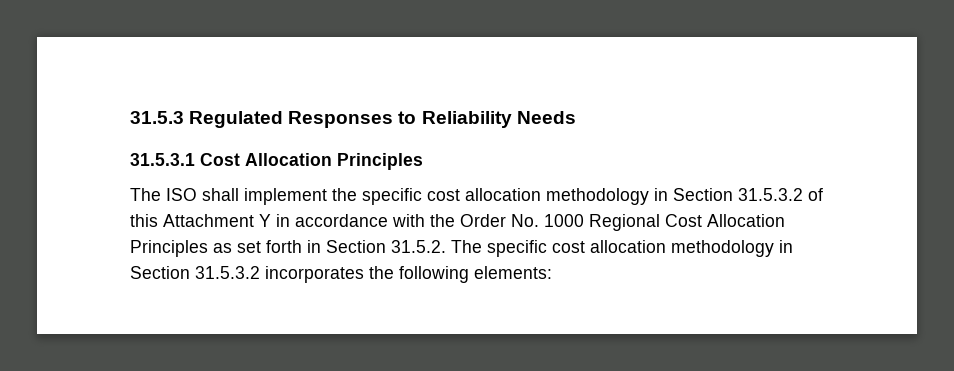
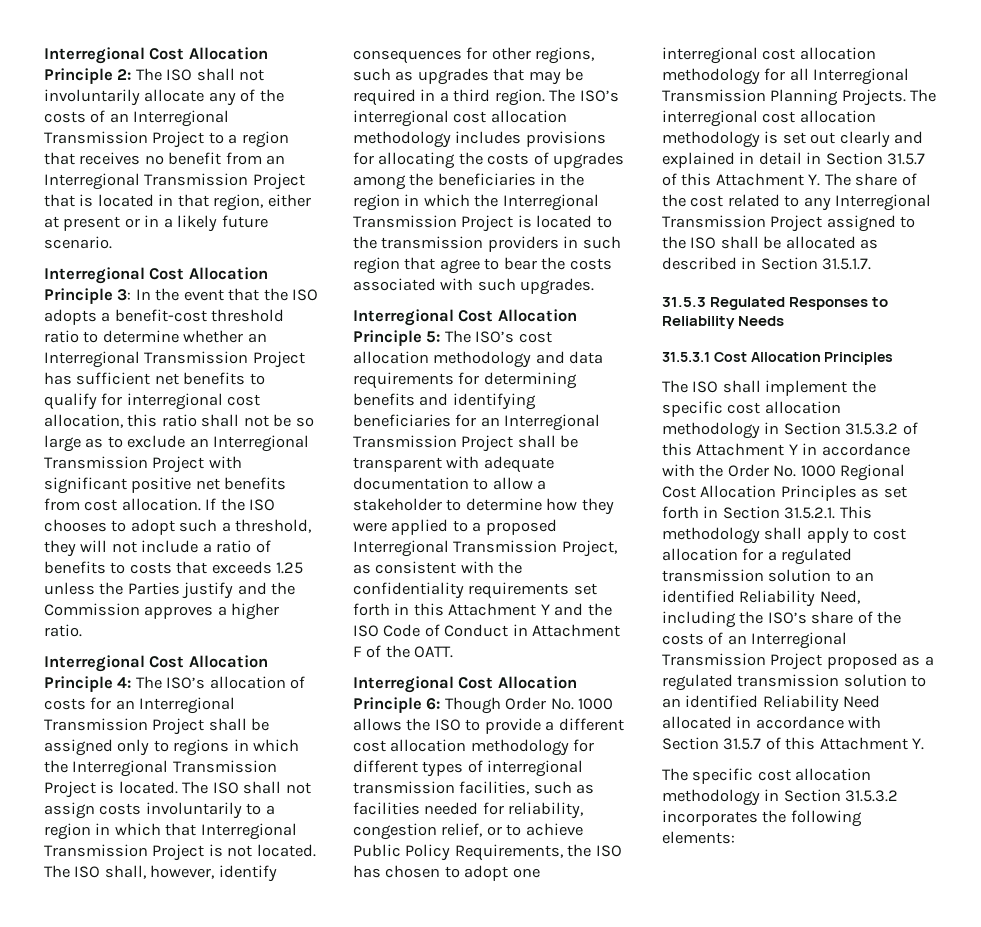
+ Interregional Cost Allocation Principle 2: The ISO shall not involuntarily allocate any of the costs of an Interregional Transmission Project to a region that receives no benefit from an Interregional Transmission Project that is located in that region, either at present or in a likely future scenario.
+ Interregional Cost Allocation Principle 3: In the event that the ISO adopts a benefit-cost threshold ratio to determine whether an Interregional Transmission Project has sufficient net benefits to qualify for interregional cost allocation, this ratio shall not be so large as to exclude an Interregional Transmission Project with significant positive net benefits from cost allocation. If the ISO chooses to adopt such a threshold, they will not include a ratio of benefits to costs that exceeds 1.25 unless the Parties justify and the Commission approves a higher ratio.
+ Interregional Cost Allocation Principle 4: The ISO’s allocation of costs for an Interregional Transmission Project shall be assigned only to regions in which the Interregional Transmission Project is located. The ISO shall not assign costs involuntarily to a region in which that Interregional Transmission Project is not located. The ISO shall, however, identify consequences for other regions, such as upgrades that may be required in a third region. The ISO’s interregional cost allocation methodology includes provisions for allocating the costs of upgrades among the beneficiaries in the region in which the Interregional Transmission Project is located to the transmission providers in such region that agree to bear the costs associated with such upgrades.
+ Interregional Cost Allocation Principle 5: The ISO’s cost allocation methodology and data requirements for determining benefits and identifying beneficiaries for an Interregional Transmission Project shall be transparent with adequate documentation to allow a stakeholder to determine how they were applied to a proposed Interregional Transmission Project, as consistent with the confidentiality requirements set forth in this Attachment Y and the ISO Code of Conduct in Attachment F of the OATT.
+ Interregional Cost Allocation Principle 6: Though Order No. 1000 allows the ISO to provide a different cost allocation methodology for different types of interregional transmission facilities, such as facilities needed for reliability, congestion relief, or to achieve Public Policy Requirements, the ISO has chosen to adopt one interregional cost allocation methodology for all Interregional Transmission Planning Projects. The interregional cost allocation methodology is set out clearly and explained in detail in Section 31.5.7 of this Attachment Y. The share of the cost related to any Interregional Transmission Project assigned to the ISO shall be allocated as described in Section 31.5.1.7.
- The ISO shall implement the specific cost allocation methodology in Section 31.5.3.2 of this Attachment Y in accordance with the Order No. 1000 Regional Cost Allocation Principles as set forth in Section 31.5.2. The specific cost allocation methodology in Section 31.5.3.2 incorporates the following elements:
+ The ISO shall implement the specific cost allocation methodology in Section 31.5.3.2 of this Attachment Y in accordance with the Order No. 1000 Regional Cost Allocation Principles as set forth in Section 31.5.2.1. This methodology shall apply to cost allocation for a regulated transmission solution to an identified Reliability Need, including the ISO’s share of the costs of an Interregional Transmission Project proposed as a regulated transmission solution to an identified Reliability Need allocated in accordance with Section 31.5.7 of this Attachment Y.
+ The specific cost allocation methodology in Section 31.5.3.2 incorporates the following elements:

